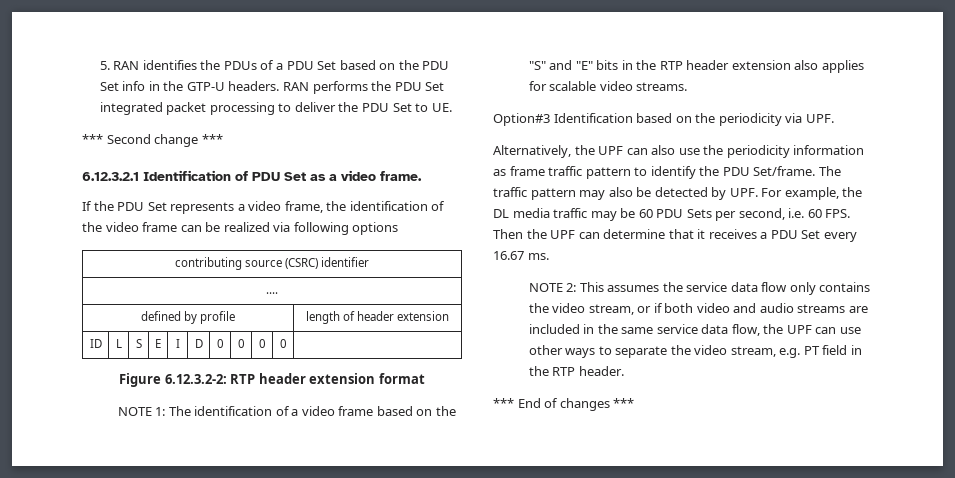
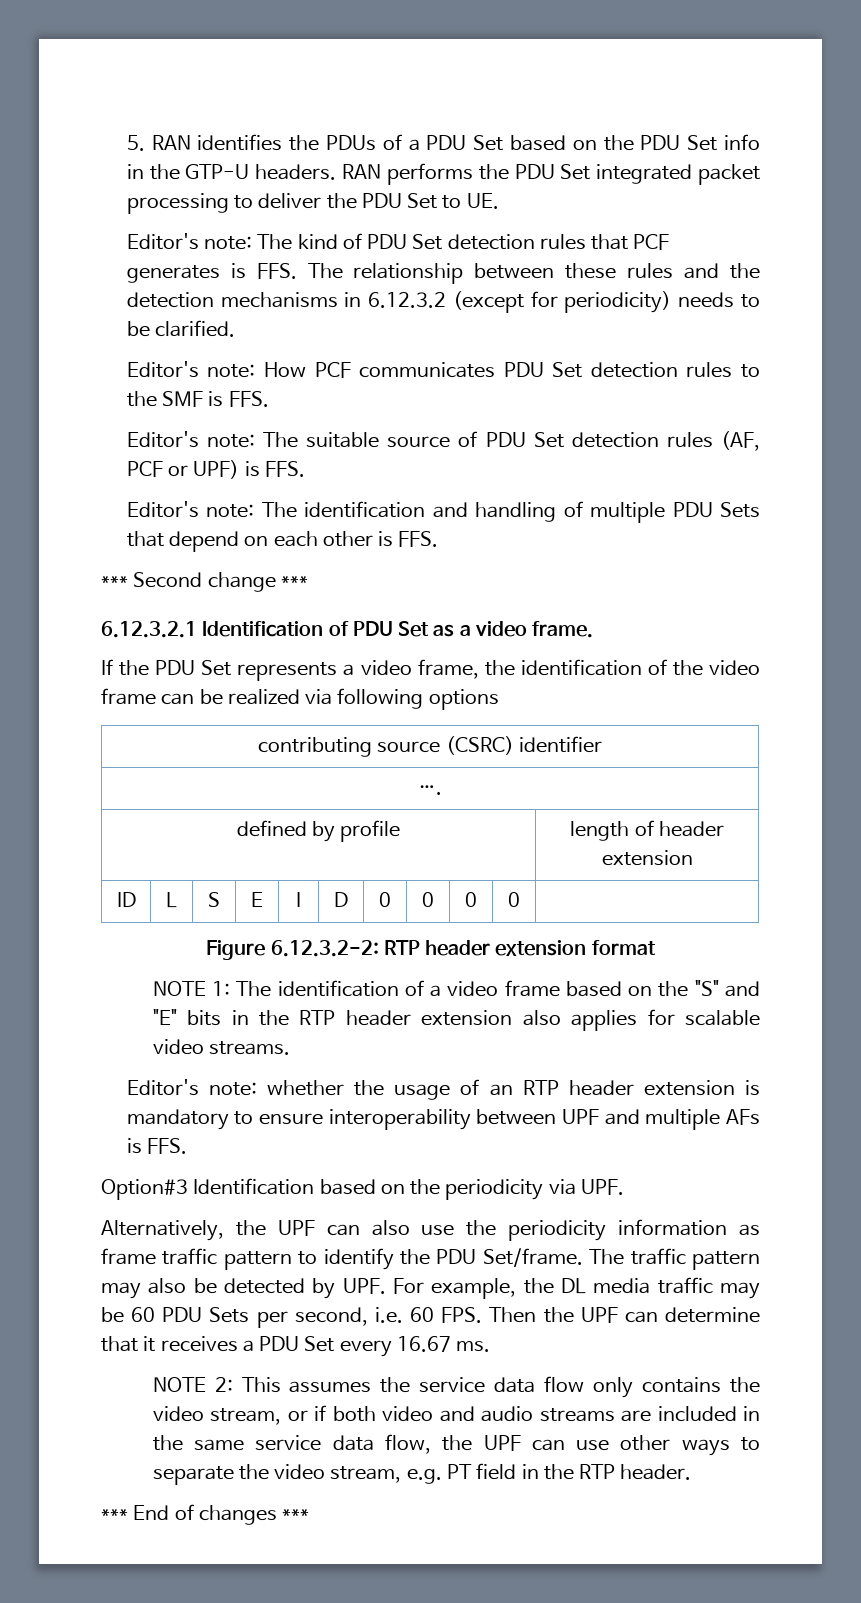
+ Editor's note: The kind of PDU Set detection rules that PCF generates is FFS. The relationship between these rules and the detection mechanisms in 6.12.3.2 (except for periodicity) needs to be clarified.
+ Editor's note: How PCF communicates PDU Set detection rules to the SMF is FFS.
+ Editor's note: The suitable source of PDU Set detection rules (AF, PCF or UPF) is FFS.
+ Editor's note: The identification and handling of multiple PDU Sets that depend on each other is FFS.
+ Editor's note: whether the usage of an RTP header extension is mandatory to ensure interoperability between UPF and multiple AFs is FFS.

